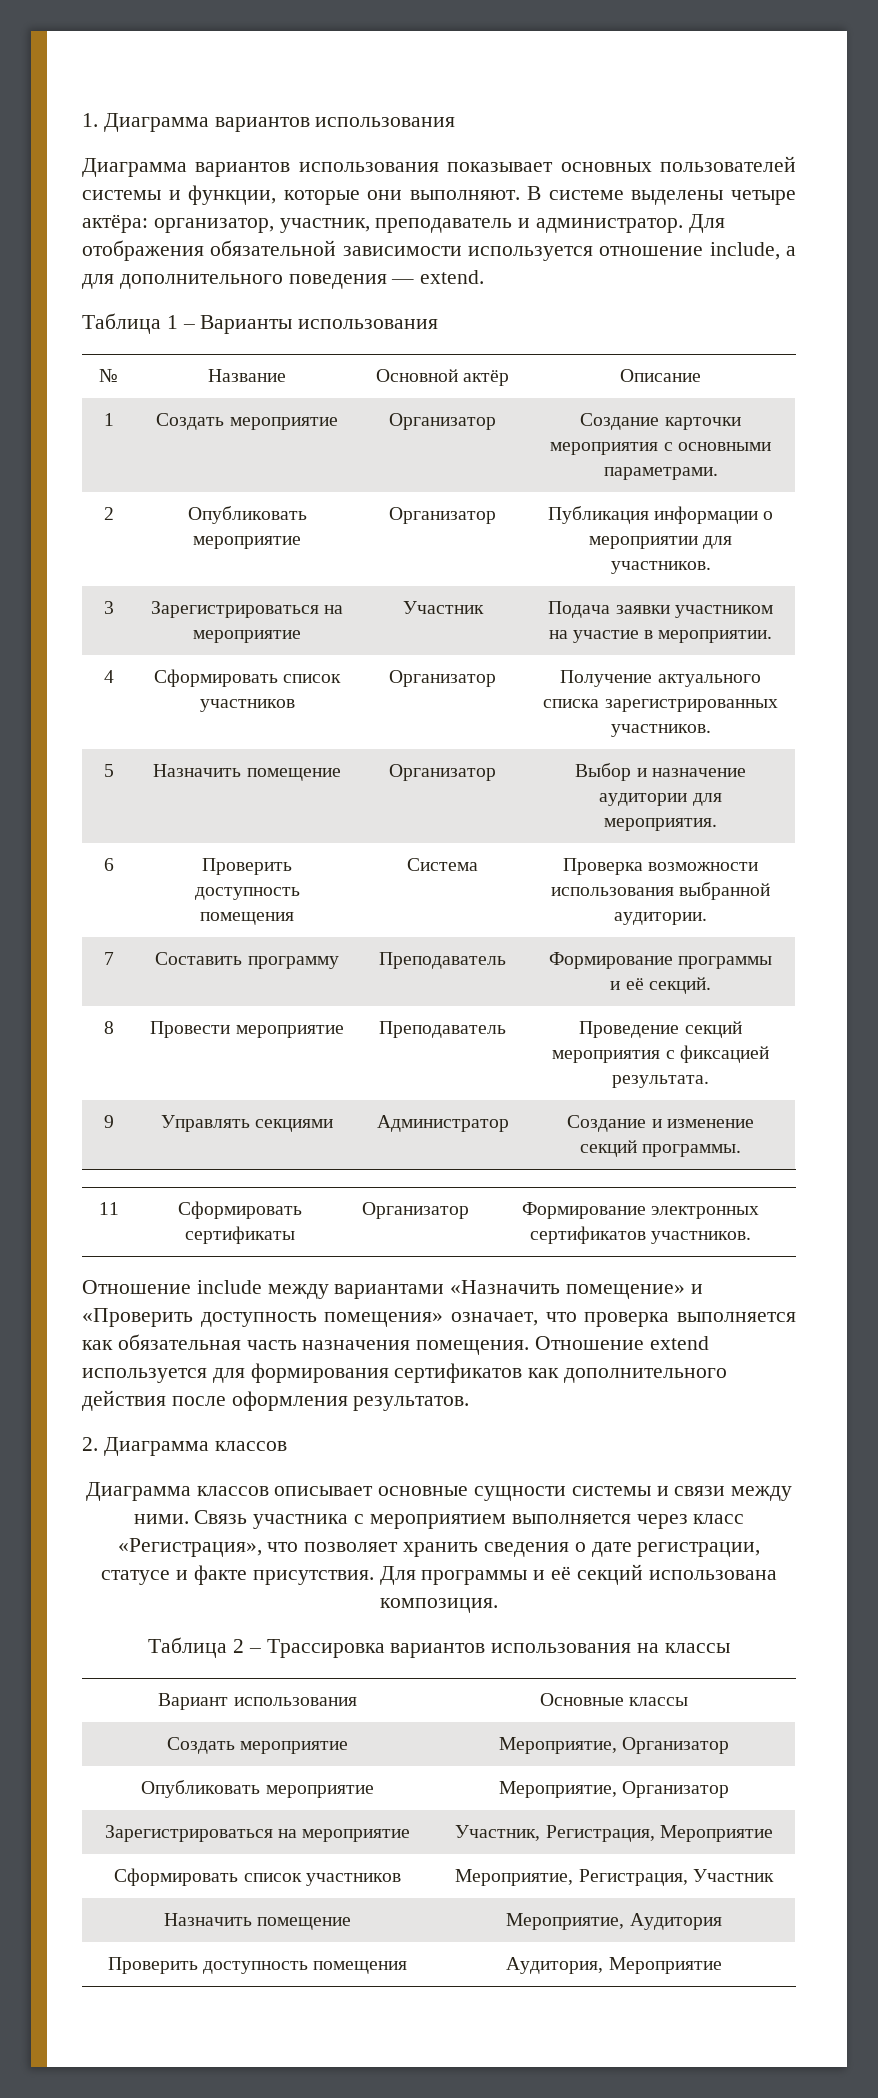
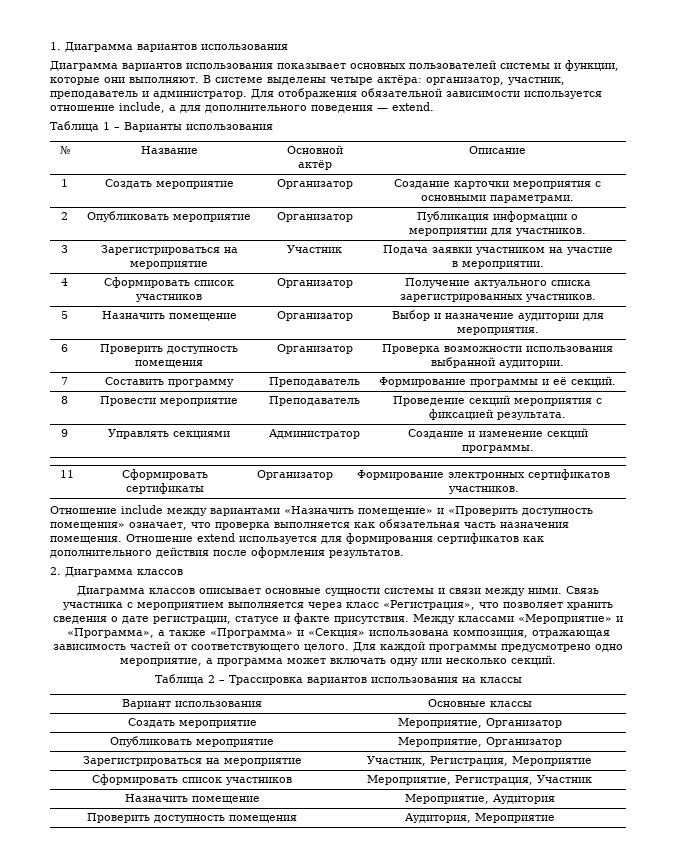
- 6 | Проверить доступность помещения | Система | Проверка возможности использования выбранной аудитории.
+ 6 | Проверить доступность помещения | Организатор | Проверка возможности использования выбранной аудитории.
- Для программы и её секций использована композиция.
+ Между классами «Мероприятие» и «Программа», а также «Программа» и «Секция» использована композиция, отражающая зависимость частей от соответствующего целого. Для каждой программы предусмотрено одно мероприятие, а программа может включать одну или несколько секций.

